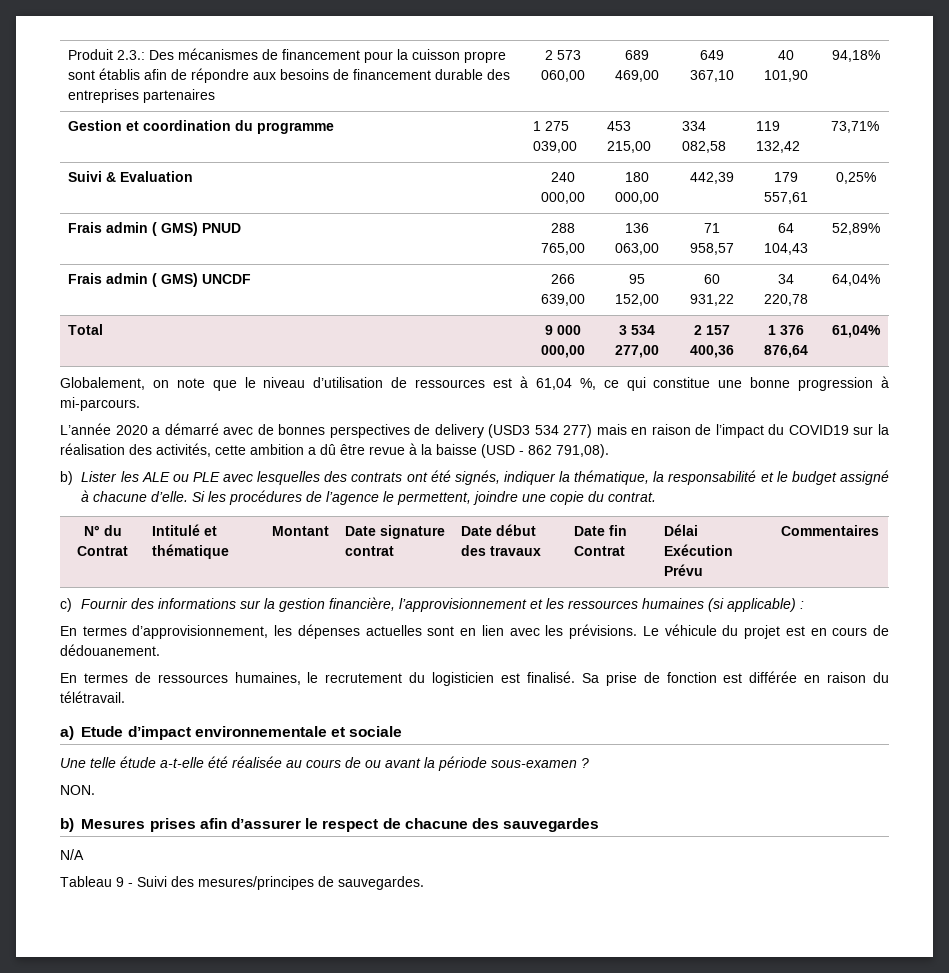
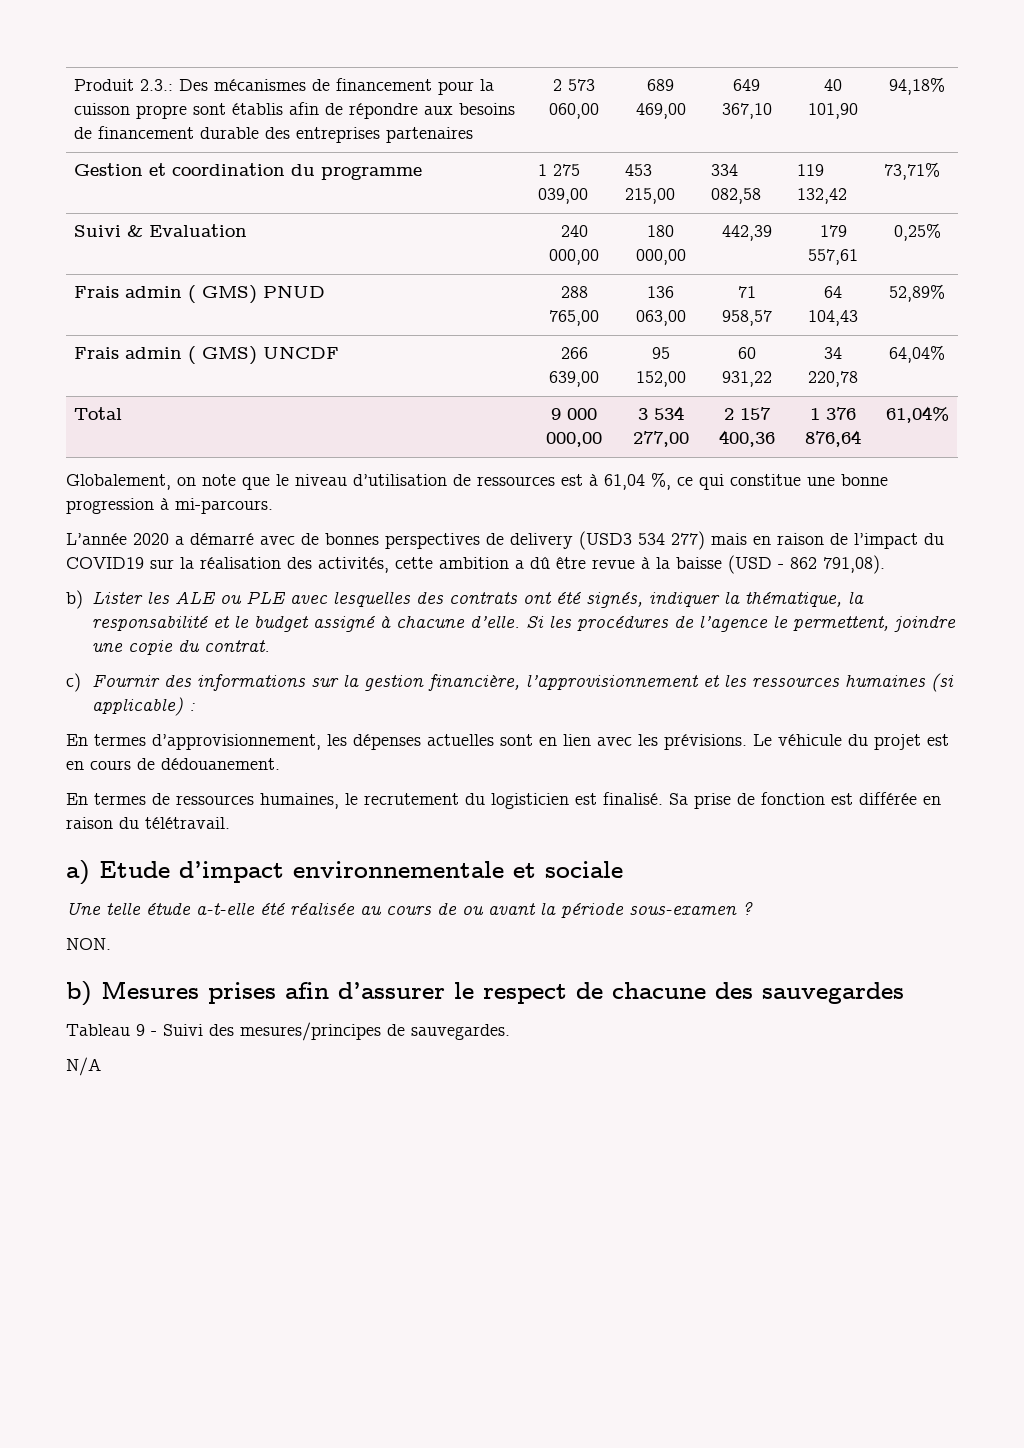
- N° du Contrat | Intitulé et thématique | Montant | Date signature contrat | Date début des travaux | Date fin Contrat | Délai Exécution Prévu | Commentaires
- N/A
+ N/A

